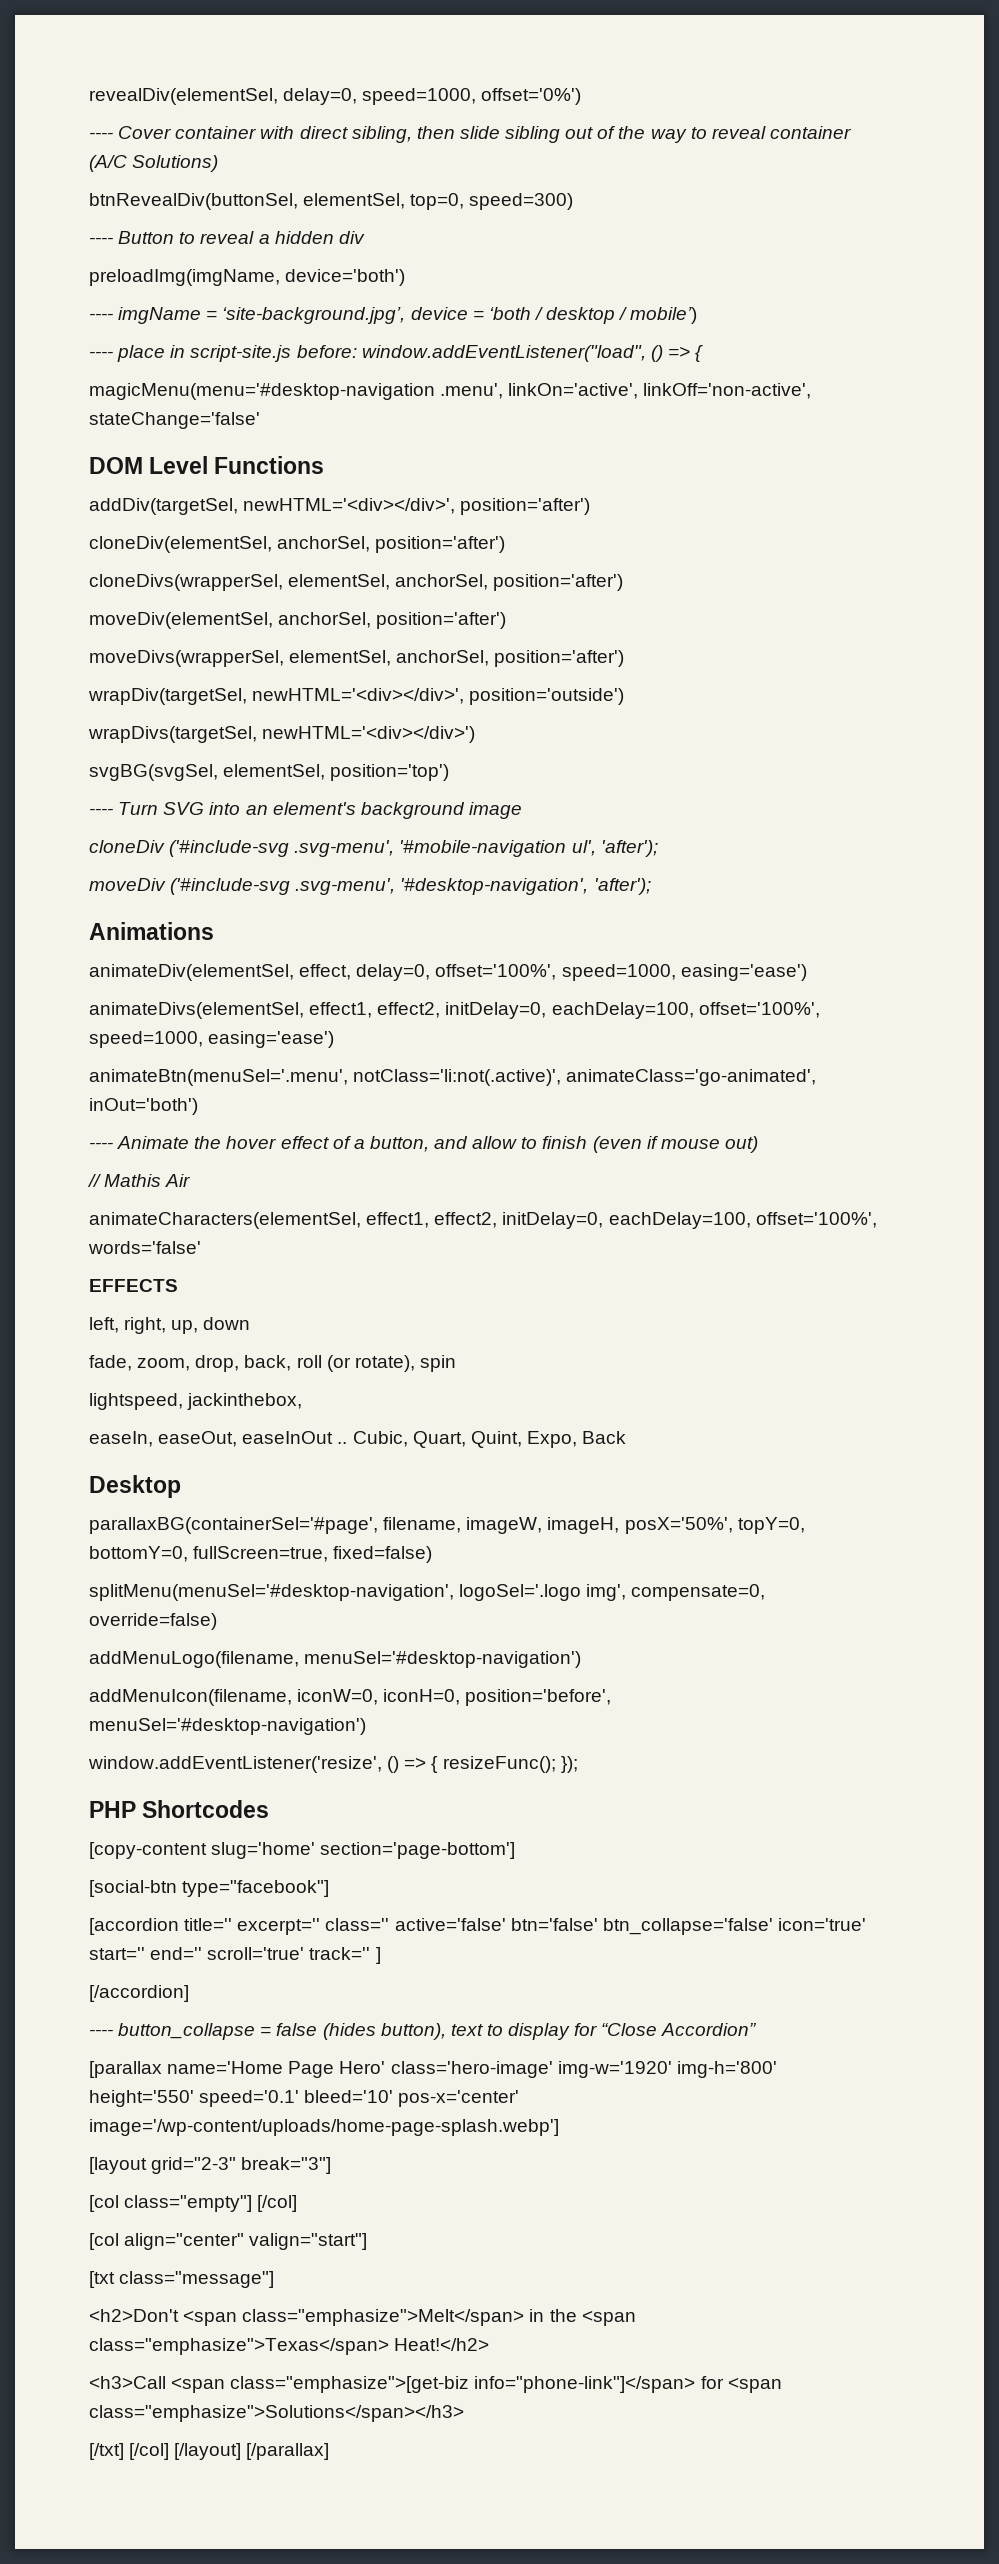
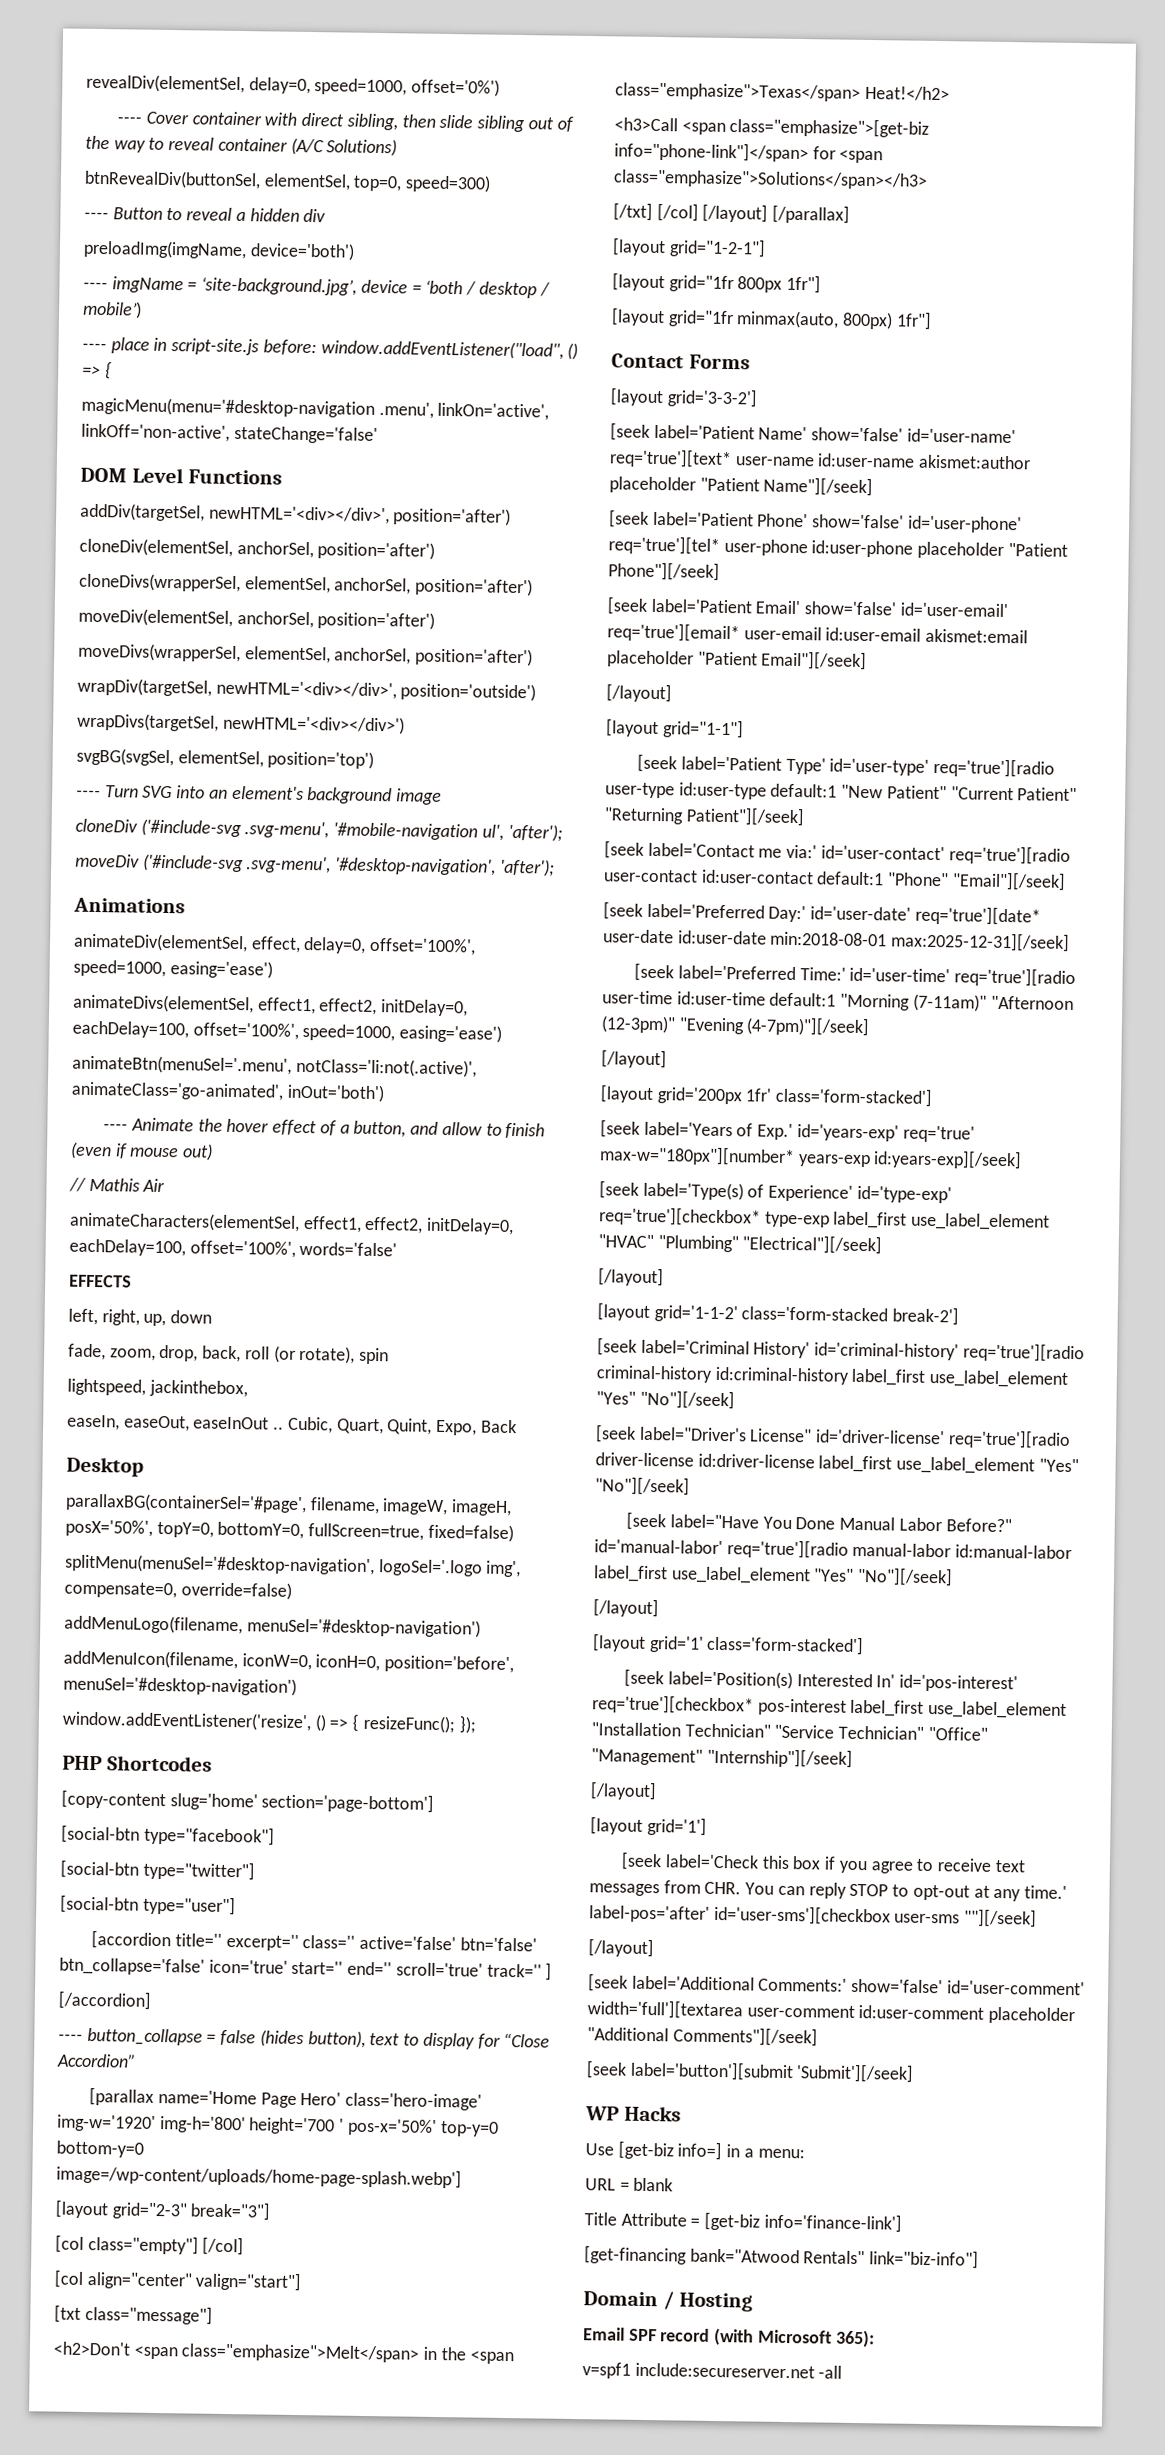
+ [social-btn type="twitter"]
+ [social-btn type="user"]
- [parallax name='Home Page Hero' class='hero-image' img-w='1920' img-h='800' height='550' speed='0.1' bleed='10' pos-x='center' image='/wp-content/uploads/home-page-splash.webp']
+ [parallax name='Home Page Hero' class='hero-image' img-w='1920' img-h='800' height='700 ' pos-x='50%' top-y=0 bottom-y=0 image=/wp-content/uploads/home-page-splash.webp']
+ [layout grid="1-2-1"]
+ [layout grid="1fr 800px 1fr"]
+ [layout grid="1fr minmax(auto, 800px) 1fr"]
+ Contact Forms
+ [layout grid='3-3-2']
+ [seek label='Patient Name' show='false' id='user-name' req='true'][text* user-name id:user-name akismet:author placeholder "Patient Name"][/seek]
+ [seek label='Patient Phone' show='false' id='user-phone' req='true'][tel* user-phone id:user-phone placeholder "Patient Phone"][/seek]
+ [seek label='Patient Email' show='false' id='user-email' req='true'][email* user-email id:user-email akismet:email placeholder "Patient Email"][/seek]
+ [/layout]
+ [layout grid="1-1"]
+ [seek label='Patient Type' id='user-type' req='true'][radio user-type id:user-type default:1 "New Patient" "Current Patient" "Returning Patient"][/seek]
+ [seek label='Contact me via:' id='user-contact' req='true'][radio user-contact id:user-contact default:1 "Phone" "Email"][/seek]
+ [seek label='Preferred Day:' id='user-date' req='true'][date* user-date id:user-date min:2018-08-01 max:2025-12-31][/seek]
+ [seek label='Preferred Time:' id='user-time' req='true'][radio user-time id:user-time default:1 "Morning (7-11am)" "Afternoon (12-3pm)" "Evening (4-7pm)"][/seek]
+ [/layout]
+ [layout grid='200px 1fr' class='form-stacked']
+ [seek label='Years of Exp.' id='years-exp' req='true' max-w="180px"][number* years-exp id:years-exp][/seek]
+ [seek label='Type(s) of Experience' id='type-exp' req='true'][checkbox* type-exp label_first use_label_element "HVAC" "Plumbing" "Electrical"][/seek]
+ [/layout]
+ [layout grid='1-1-2' class='form-stacked break-2']
+ [seek label='Criminal History' id='criminal-history' req='true'][radio criminal-history id:criminal-history label_first use_label_element "Yes" "No"][/seek]
+ [seek label="Driver's License" id='driver-license' req='true'][radio driver-license id:driver-license label_first use_label_element "Yes" "No"][/seek]
+ [seek label="Have You Done Manual Labor Before?" id='manual-labor' req='true'][radio manual-labor id:manual-labor label_first use_label_element "Yes" "No"][/seek]
+ [/layout]
+ [layout grid='1' class='form-stacked']
+ [seek label='Position(s) Interested In' id='pos-interest' req='true'][checkbox* pos-interest label_first use_label_element "Installation Technician" "Service Technician" "Office" "Management" "Internship"][/seek]
+ [/layout]
+ [layout grid='1']
+ [seek label='Check this box if you agree to receive text messages from CHR. You can reply STOP to opt-out at any time.' label-pos='after' id='user-sms'][checkbox user-sms ""][/seek]
+ [/layout]
+ [seek label='Additional Comments:' show='false' id='user-comment' width='full'][textarea user-comment id:user-comment placeholder "Additional Comments"][/seek]
+ [seek label='button'][submit 'Submit'][/seek]
+ WP Hacks
+ Use [get-biz info=] in a menu:
+ URL = blank
+ Title Attribute = [get-biz info='finance-link']
+ [get-financing bank="Atwood Rentals" link="biz-info"]
+ Domain / Hosting
+ Email SPF record (with Microsoft 365):
+ v=spf1 include:secureserver.net -all

